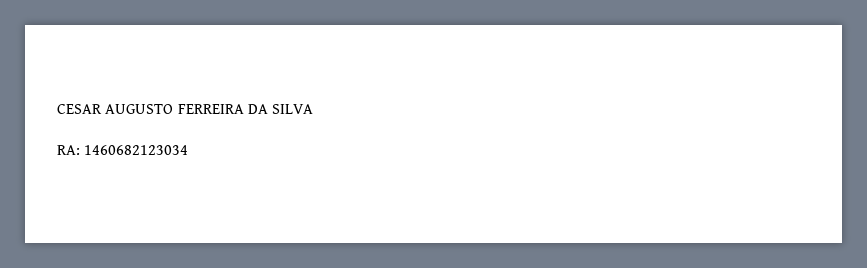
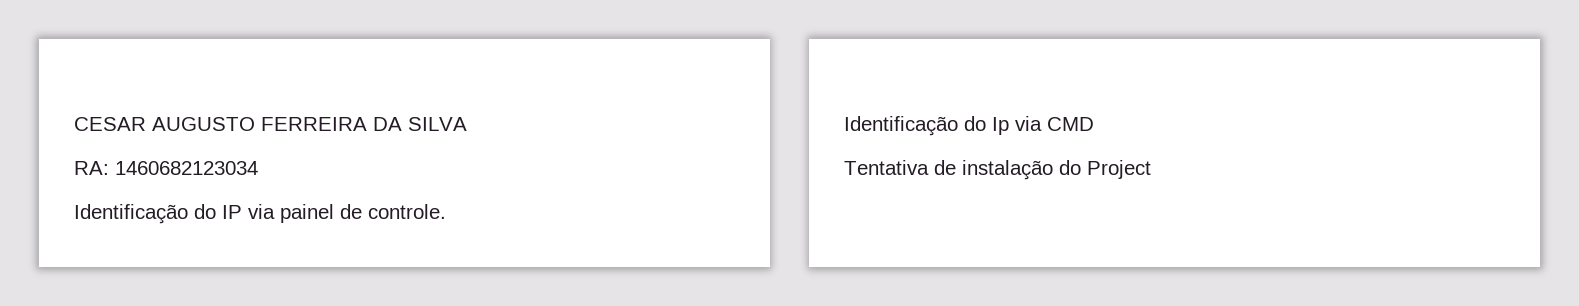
+ Identificação do IP via painel de controle.
+ Identificação do Ip via CMD
+ Tentativa de instalação do Project

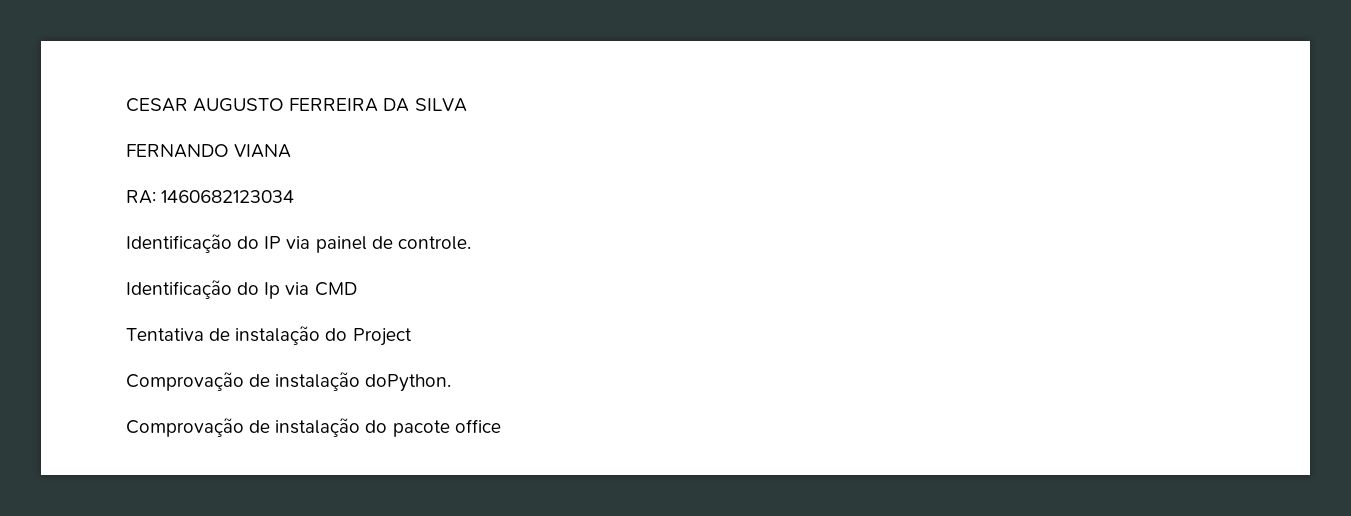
+ FERNANDO VIANA
+ Comprovação de instalação doPython.
+ Comprovação de instalação do pacote office

